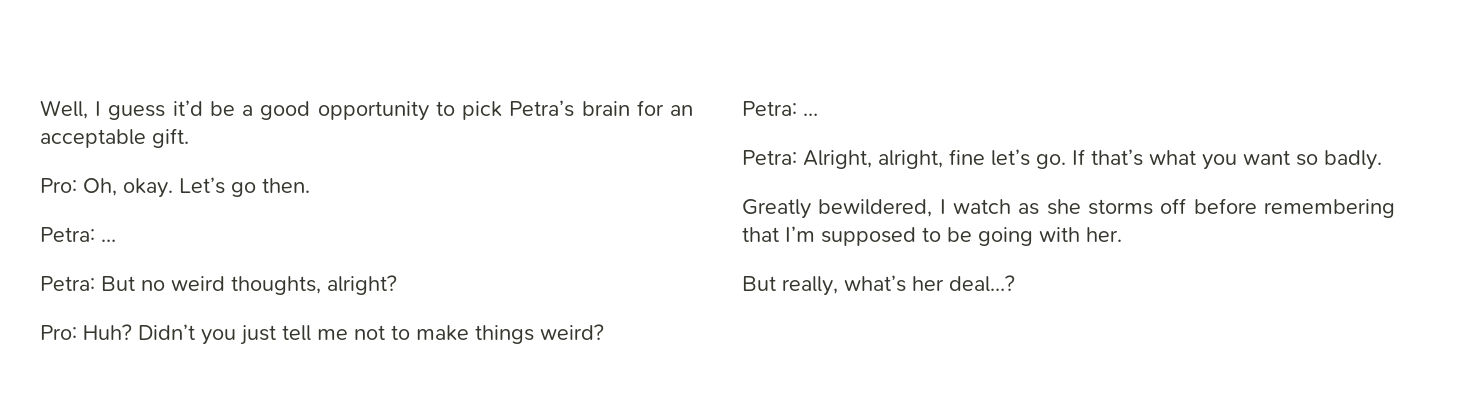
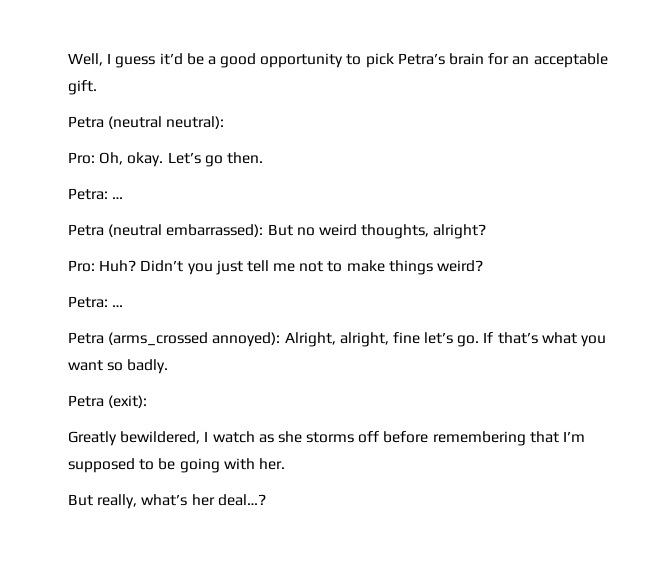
+ Petra (neutral neutral):
- Petra: But no weird thoughts, alright?
+ Petra (neutral embarrassed): But no weird thoughts, alright?
- Petra: Alright, alright, fine let’s go.
+ Petra (arms_crossed annoyed): Alright, alright, fine let’s go.
+ Petra (exit):

